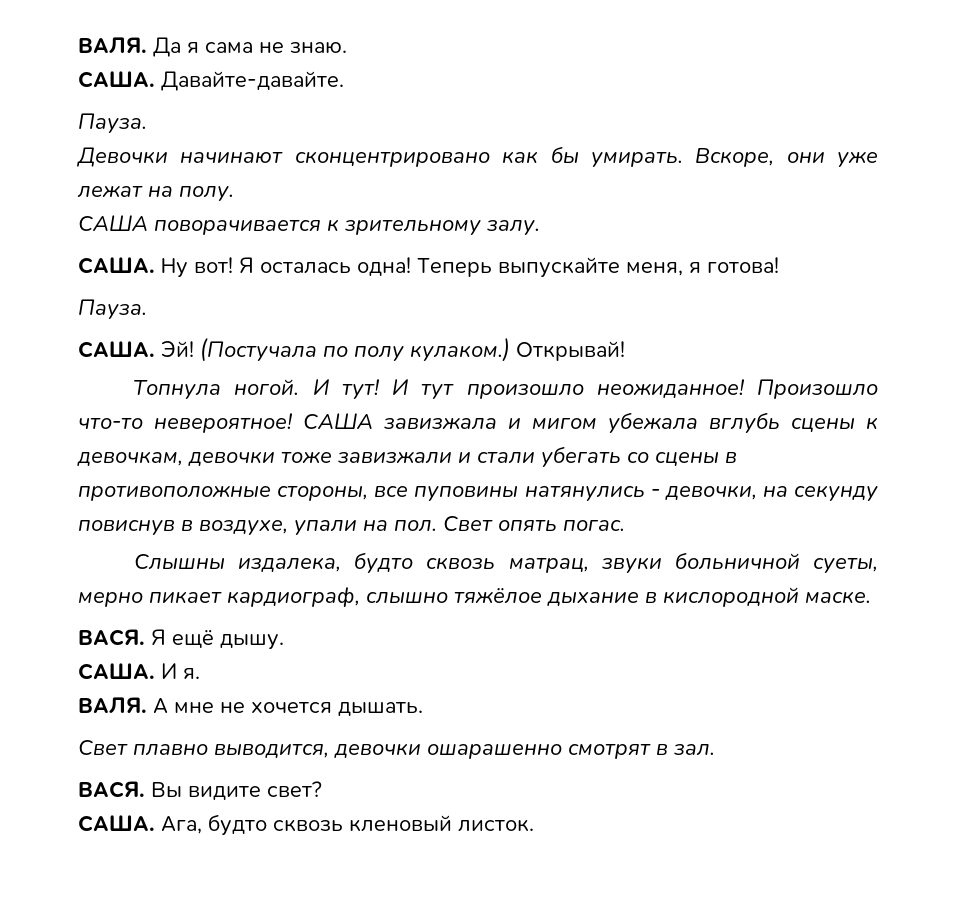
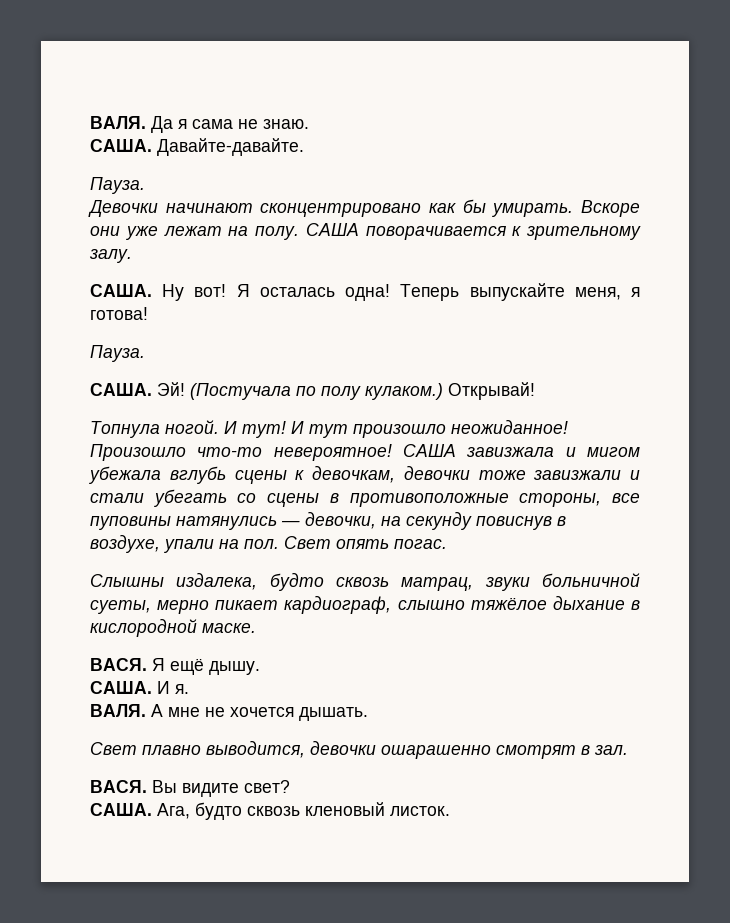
- Вскоре, они уже лежат на полу.
- САША поворачивается к зрительному залу.
+ Вскоре они уже лежат на полу. САША поворачивается к зрительному залу.
- САША завизжала и мигом убежала вглубь сцены к девочкам, девочки тоже завизжали и стали убегать со сцены в противоположные стороны, все пуповины натянулись - девочки, на секунду повиснув в воздухе, упали на пол.
+ САША завизжала и мигом убежала вглубь сцены к девочкам, девочки тоже завизжали и стали убегать со сцены в противоположные стороны, все пуповины натянулись — девочки, на секунду повиснув в воздухе, упали на пол.

